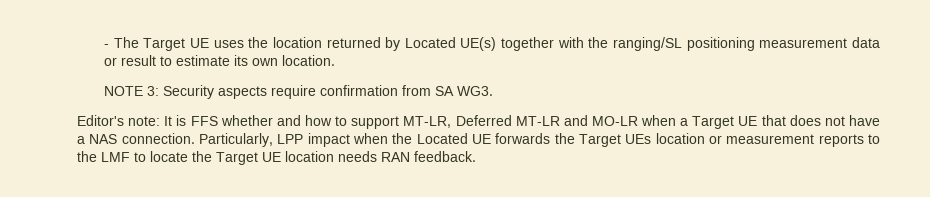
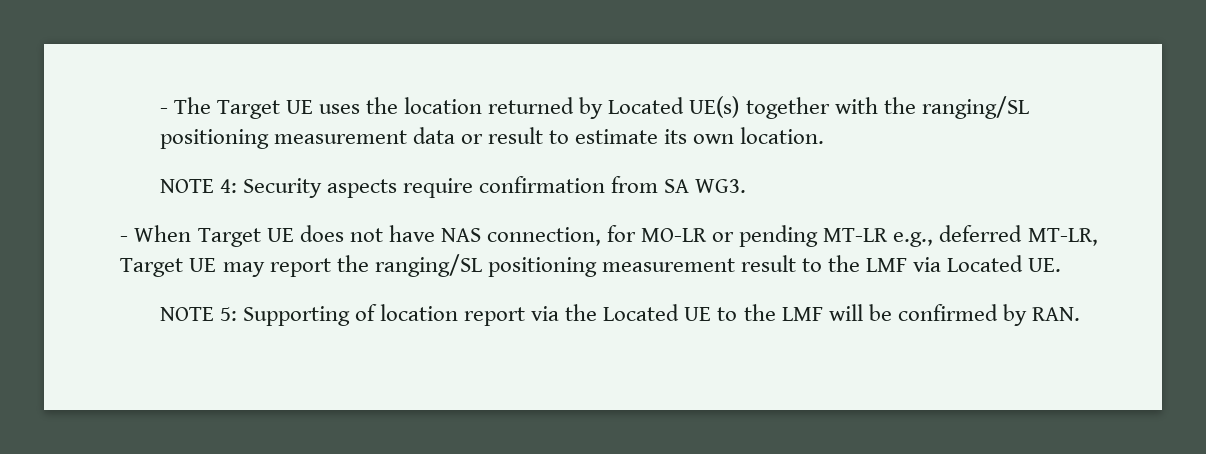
- NOTE 3: Security aspects require confirmation from SA WG3.
+ NOTE 4: Security aspects require confirmation from SA WG3.
- Editor's note: It is FFS whether and how to support MT-LR, Deferred MT-LR and MO-LR when a Target UE that does not have a NAS connection. Particularly, LPP impact when the Located UE forwards the Target UEs location or measurement reports to the LMF to locate the Target UE location needs RAN feedback.
+ - When Target UE does not have NAS connection, for MO-LR or pending MT-LR e.g., deferred MT-LR, Target UE may report the ranging/SL positioning measurement result to the LMF via Located UE.
+ NOTE 5: Supporting of location report via the Located UE to the LMF will be confirmed by RAN.

